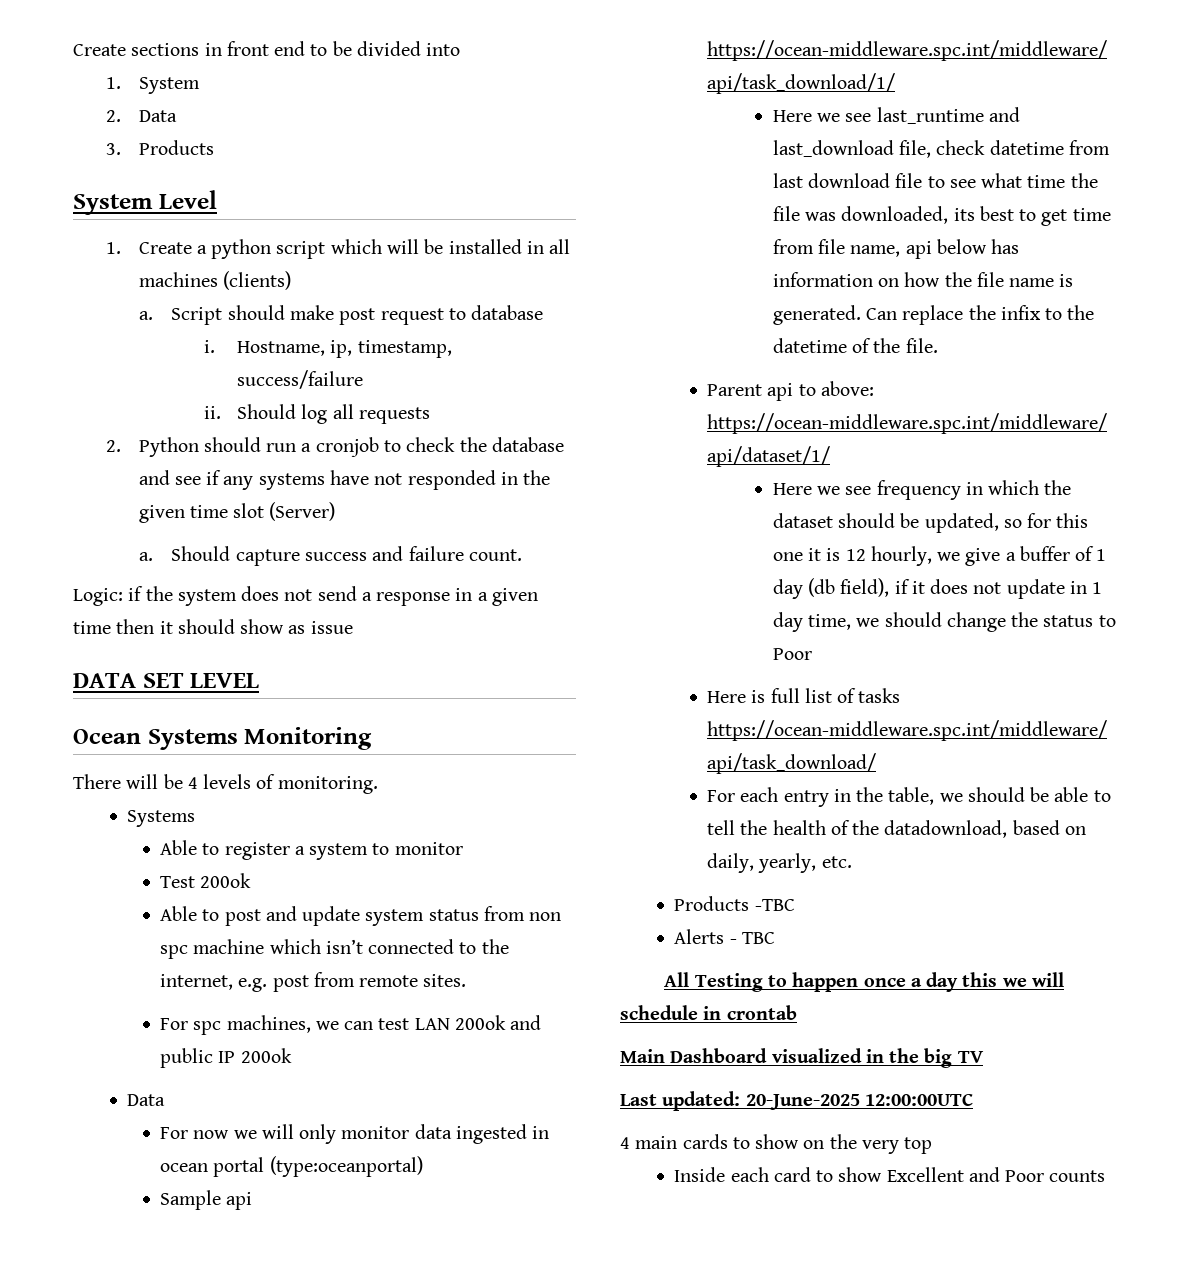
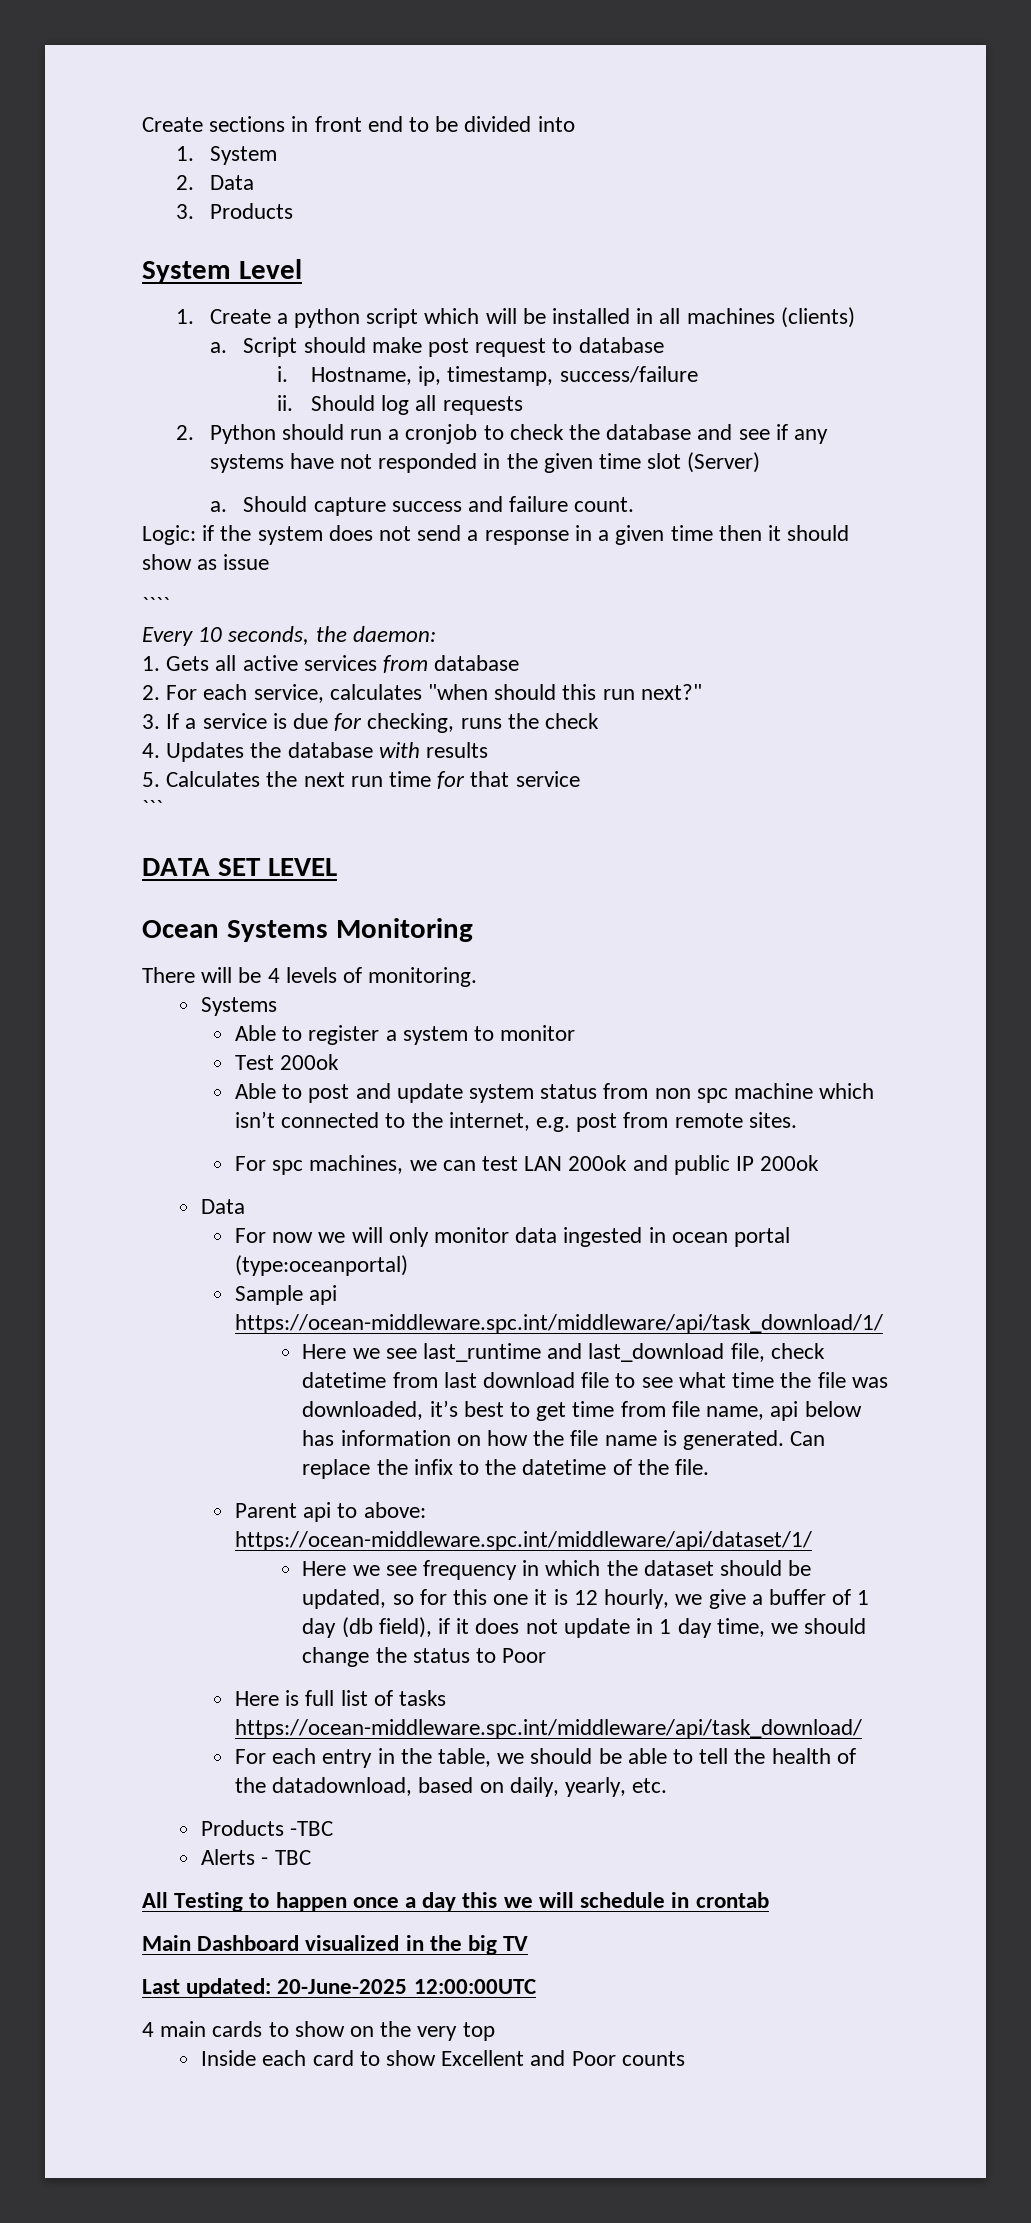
+ ````
+ Every 10 seconds, the daemon:
+ 1. Gets all active services from database
+ 2. For each service, calculates "when should this run next?"
+ 3. If a service is due for checking, runs the check
+ 4. Updates the database with results
+ 5. Calculates the next run time for that service
+ ```
- Here we see last_runtime and last_download file, check datetime from last download file to see what time the file was downloaded, its best to get time from file name, api below has information on how the file name is generated.
+ Here we see last_runtime and last_download file, check datetime from last download file to see what time the file was downloaded, it’s best to get time from file name, api below has information on how the file name is generated.

